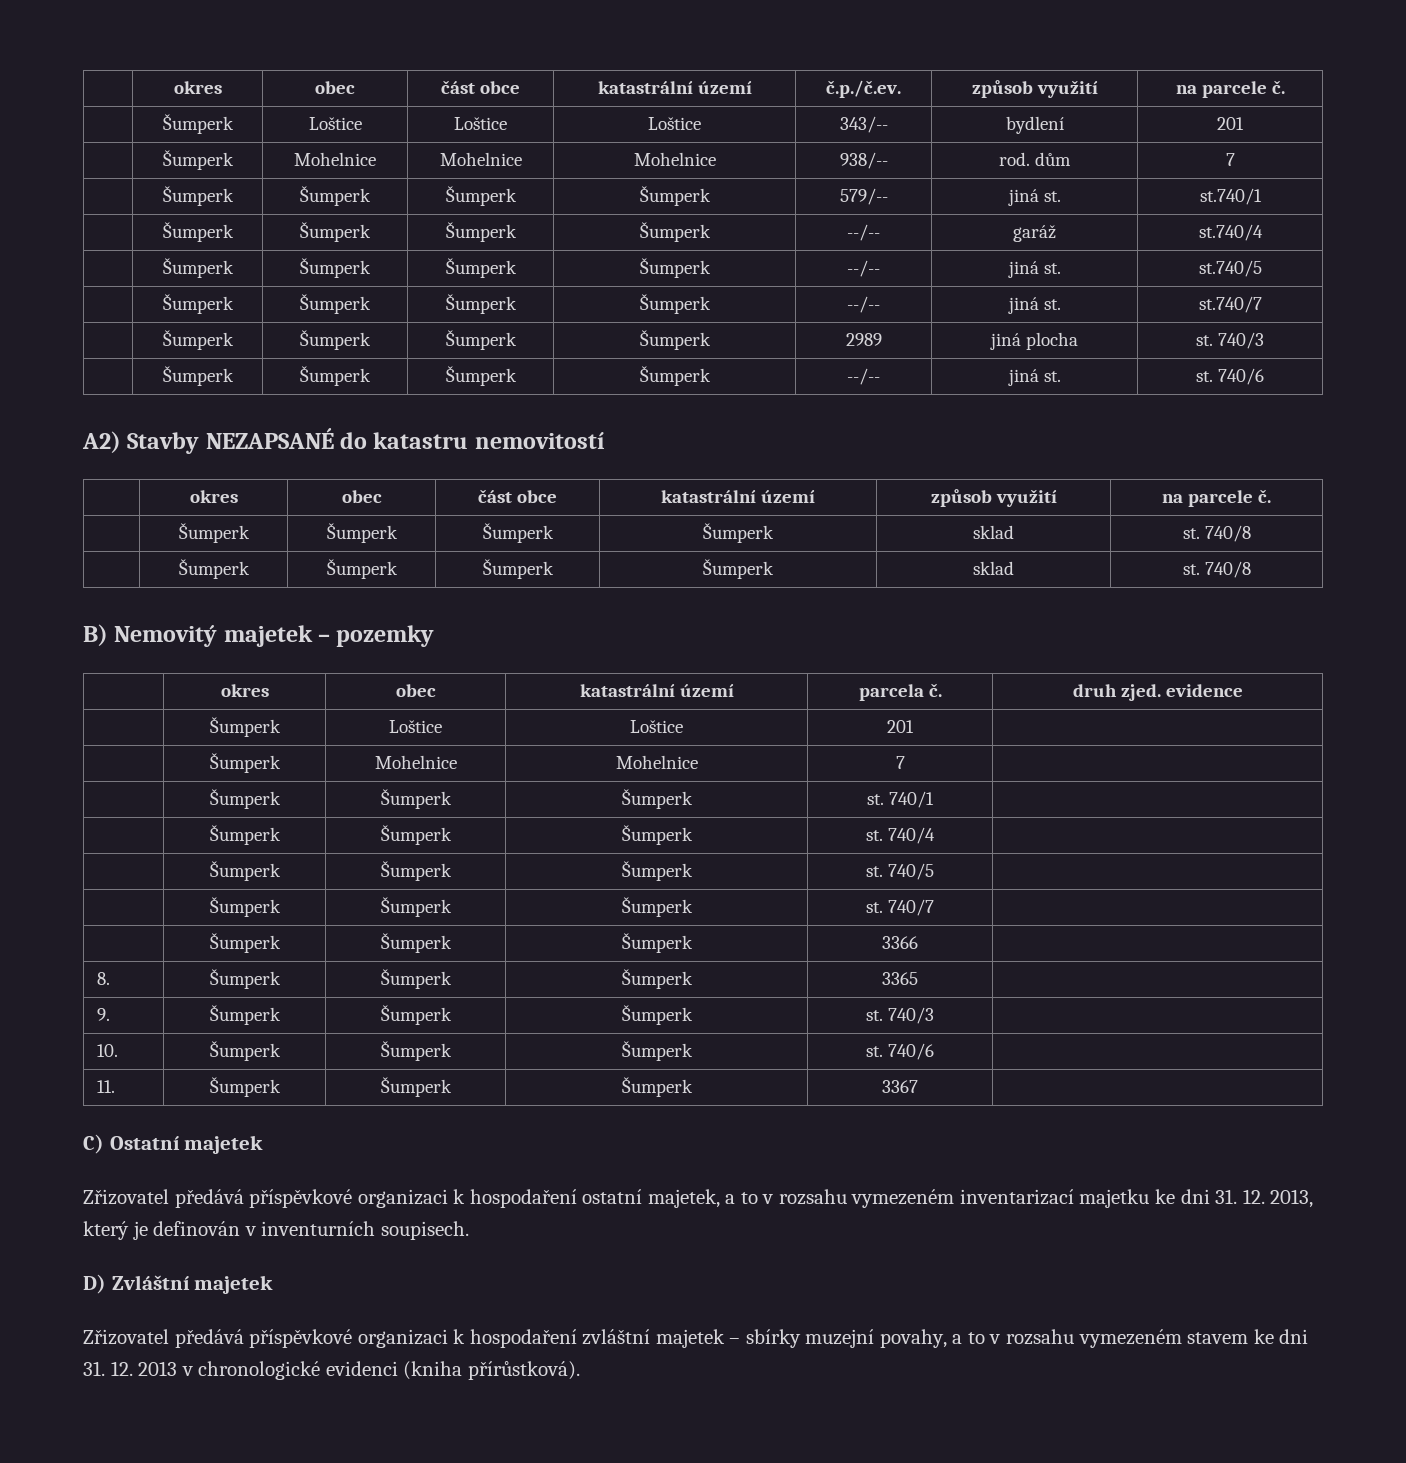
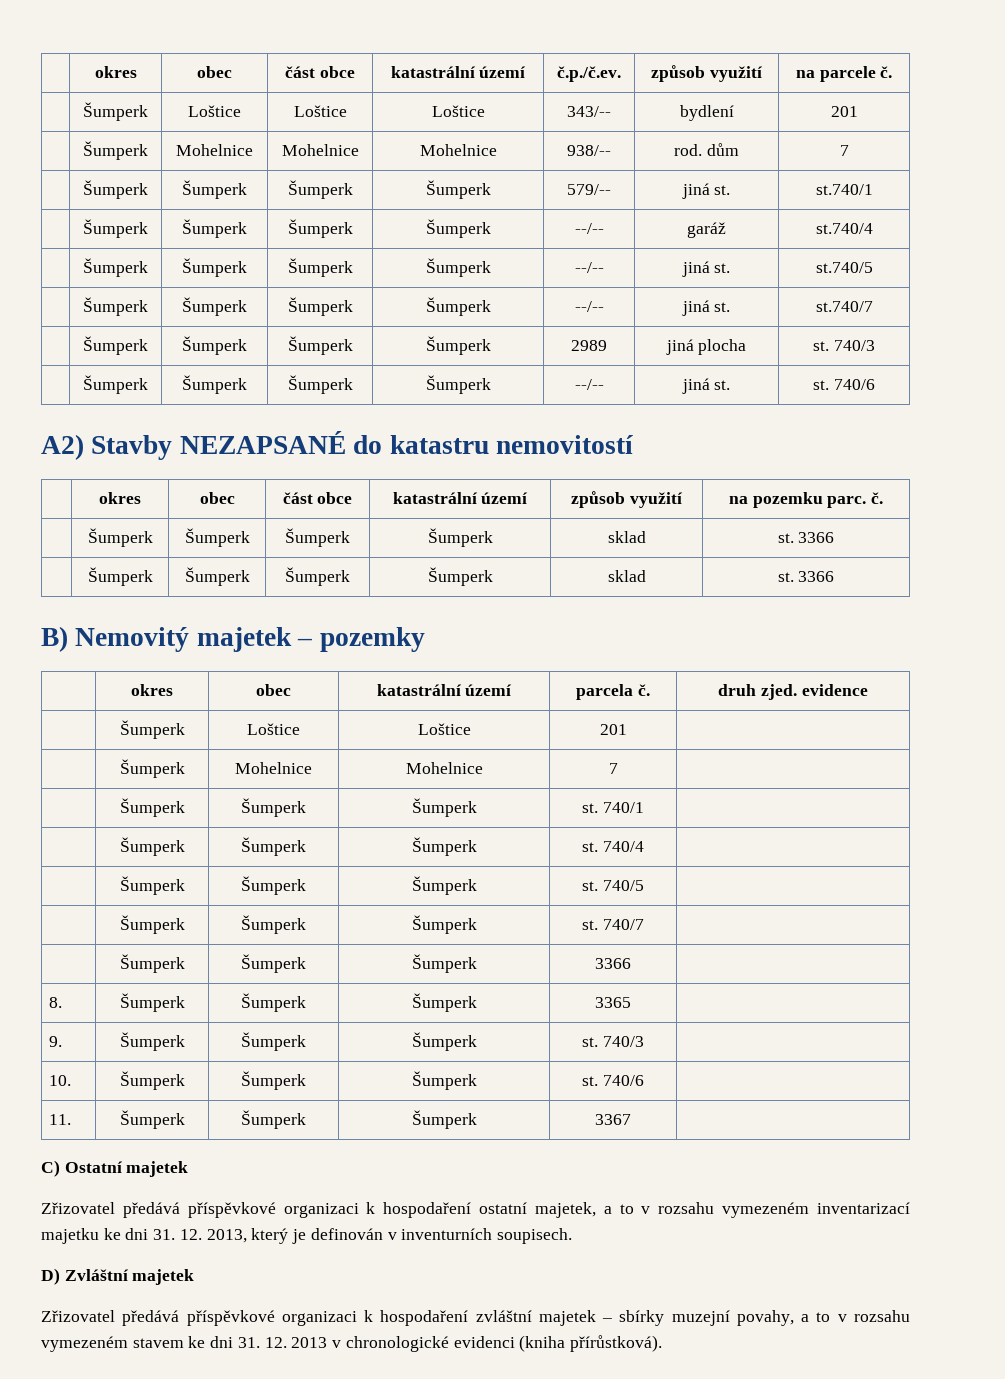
- | okres | obec | část obce | katastrální území | způsob využití | na parcele č.
- | Šumperk | Šumperk | Šumperk | Šumperk | sklad | st. 740/8
- | Šumperk | Šumperk | Šumperk | Šumperk | sklad | st. 740/8
+ | okres | obec | část obce | katastrální území | způsob využití | na pozemku parc. č.
+ | Šumperk | Šumperk | Šumperk | Šumperk | sklad | st. 3366
+ | Šumperk | Šumperk | Šumperk | Šumperk | sklad | st. 3366

